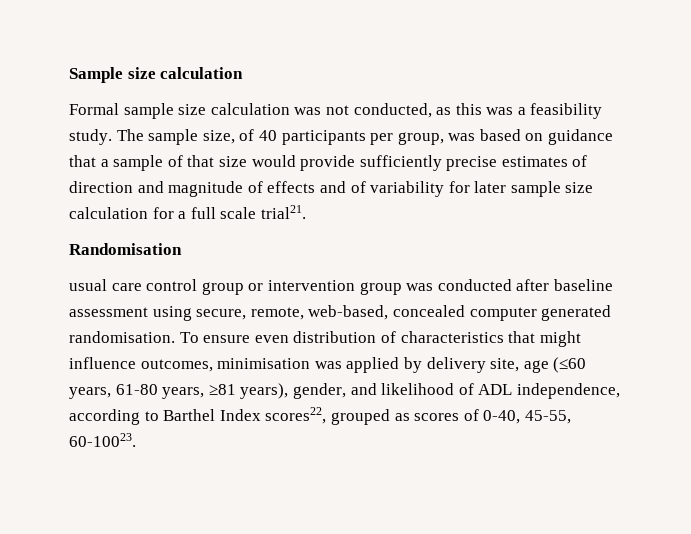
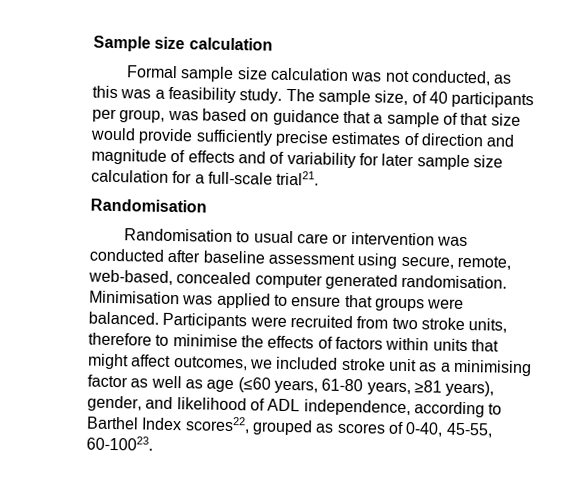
- The sample size, of 40 participants per group, was based on guidance that a sample of that size would provide sufficiently precise estimates of direction and magnitude of effects and of variability for later sample size calculation for a full scale trial21.
+ The sample size, of 40 participants per group, was based on guidance that a sample of that size would provide sufficiently precise estimates of direction and magnitude of effects and of variability for later sample size calculation for a full-scale trial21.
- usual care control group or intervention group was conducted after baseline assessment using secure, remote, web-based, concealed computer generated randomisation.
+ Randomisation to usual care or intervention was conducted after baseline assessment using secure, remote, web-based, concealed computer generated randomisation.
- To ensure even distribution of characteristics that might influence outcomes, minimisation was applied by delivery site, age (≤60 years, 61-80 years, ≥81 years), gender, and likelihood of ADL independence, according to Barthel Index scores22, grouped as scores of 0-40, 45-55, 60-10023.
+ Minimisation was applied to ensure that groups were balanced. Participants were recruited from two stroke units, therefore to minimise the effects of factors within units that might affect outcomes, we included stroke unit as a minimising factor as well as age (≤60 years, 61-80 years, ≥81 years), gender, and likelihood of ADL independence, according to Barthel Index scores22, grouped as scores of 0-40, 45-55, 60-10023.

